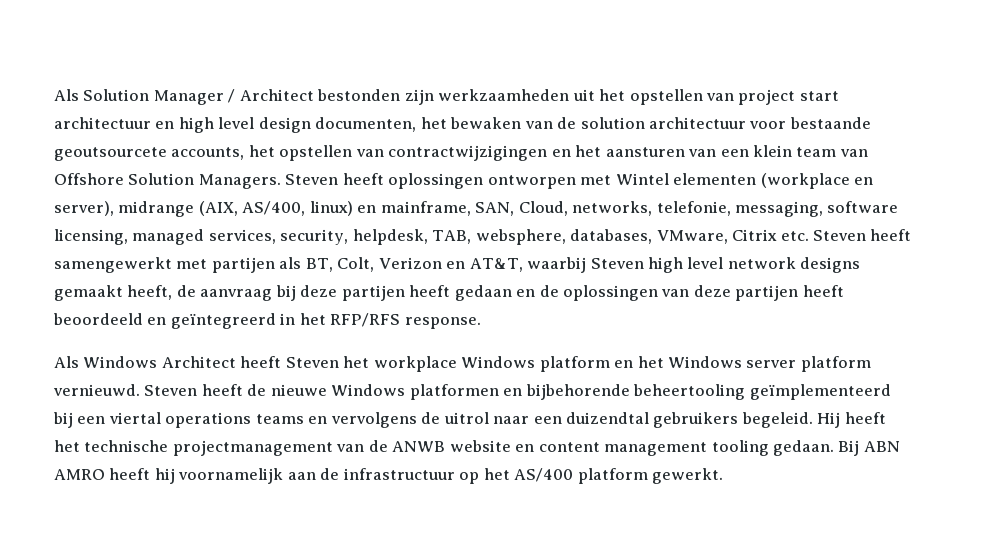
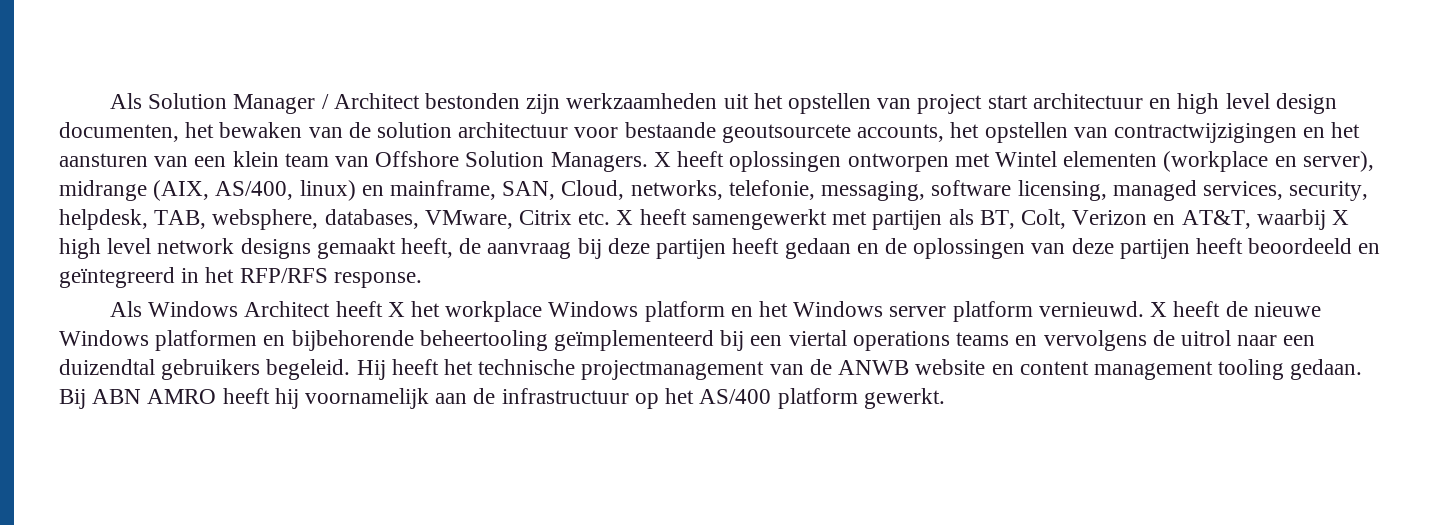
- Steven heeft oplossingen ontworpen met Wintel elementen (workplace en server), midrange (AIX, AS/400, linux) en mainframe, SAN, Cloud, networks, telefonie, messaging, software licensing, managed services, security, helpdesk, TAB, websphere, databases, VMware, Citrix etc. Steven heeft samengewerkt met partijen als BT, Colt, Verizon en AT&T, waarbij Steven high level network designs gemaakt heeft, de aanvraag bij deze partijen heeft gedaan en de oplossingen van deze partijen heeft beoordeeld en geïntegreerd in het RFP/RFS response.
+ X heeft oplossingen ontworpen met Wintel elementen (workplace en server), midrange (AIX, AS/400, linux) en mainframe, SAN, Cloud, networks, telefonie, messaging, software licensing, managed services, security, helpdesk, TAB, websphere, databases, VMware, Citrix etc. X heeft samengewerkt met partijen als BT, Colt, Verizon en AT&T, waarbij X high level network designs gemaakt heeft, de aanvraag bij deze partijen heeft gedaan en de oplossingen van deze partijen heeft beoordeeld en geïntegreerd in het RFP/RFS response.
- Als Windows Architect heeft Steven het workplace Windows platform en het Windows server platform vernieuwd.
+ Als Windows Architect heeft X het workplace Windows platform en het Windows server platform vernieuwd.
- Steven heeft de nieuwe Windows platformen en bijbehorende beheertooling geïmplementeerd bij een viertal operations teams en vervolgens de uitrol naar een duizendtal gebruikers begeleid.
+ X heeft de nieuwe Windows platformen en bijbehorende beheertooling geïmplementeerd bij een viertal operations teams en vervolgens de uitrol naar een duizendtal gebruikers begeleid.

